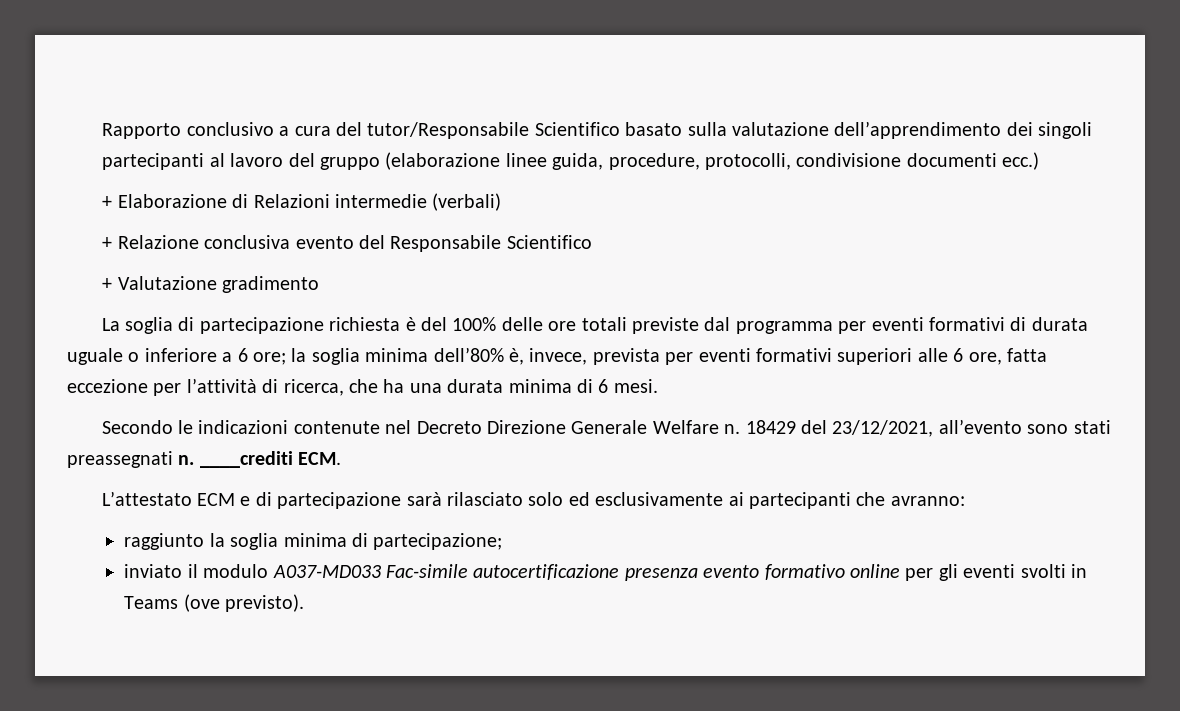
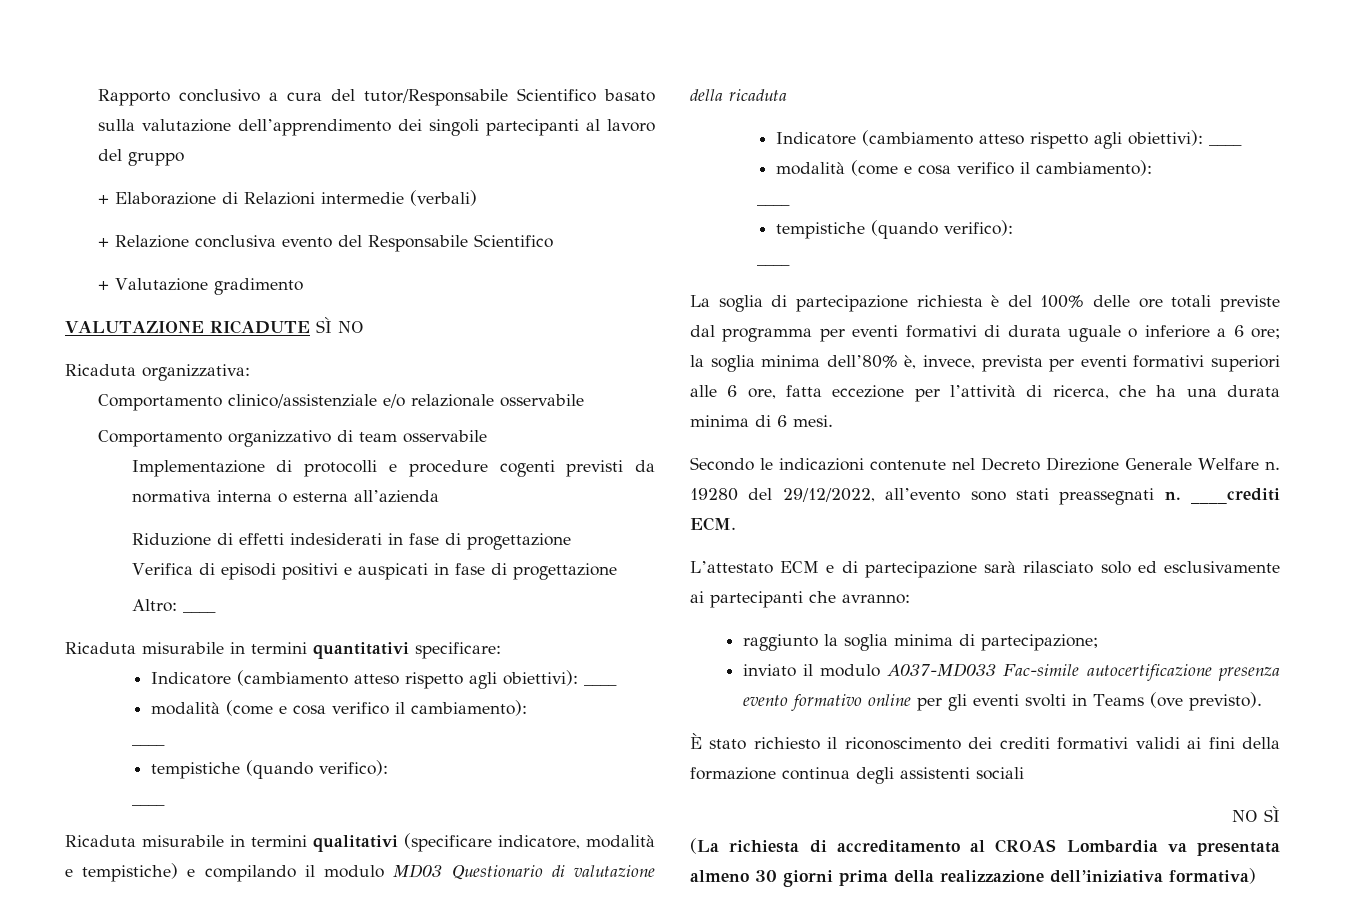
- Rapporto conclusivo a cura del tutor/Responsabile Scientifico basato sulla valutazione dell’apprendimento dei singoli partecipanti al lavoro del gruppo (elaborazione linee guida, procedure, protocolli, condivisione documenti ecc.)
+ Rapporto conclusivo a cura del tutor/Responsabile Scientifico basato sulla valutazione dell’apprendimento dei singoli partecipanti al lavoro del gruppo
+ VALUTAZIONE RICADUTE SÌ NO
+ Ricaduta organizzativa:
+ Comportamento clinico/assistenziale e/o relazionale osservabile
+ Comportamento organizzativo di team osservabile
+ Implementazione di protocolli e procedure cogenti previsti da normativa interna o esterna all’azienda
+ Riduzione di effetti indesiderati in fase di progettazione
+ Verifica di episodi positivi e auspicati in fase di progettazione
+ Altro: ____
+ Ricaduta misurabile in termini quantitativi specificare:
+ Indicatore (cambiamento atteso rispetto agli obiettivi): ____
+ modalità (come e cosa verifico il cambiamento):
+ ____
+ tempistiche (quando verifico):
+ ____
+ Ricaduta misurabile in termini qualitativi (specificare indicatore, modalità e tempistiche) e compilando il modulo MD03 Questionario di valutazione della ricaduta
+ Indicatore (cambiamento atteso rispetto agli obiettivi): ____
+ modalità (come e cosa verifico il cambiamento):
+ ____
+ tempistiche (quando verifico):
+ ____
- 18429 del 23/12/2021, all’evento sono stati preassegnati n.
+ 19280 del 29/12/2022, all’evento sono stati preassegnati n.
+ È stato richiesto il riconoscimento dei crediti formativi validi ai fini della formazione continua degli assistenti sociali
+ NO SÌ
+ (La richiesta di accreditamento al CROAS Lombardia va presentata almeno 30 giorni prima della realizzazione dell’iniziativa formativa)

